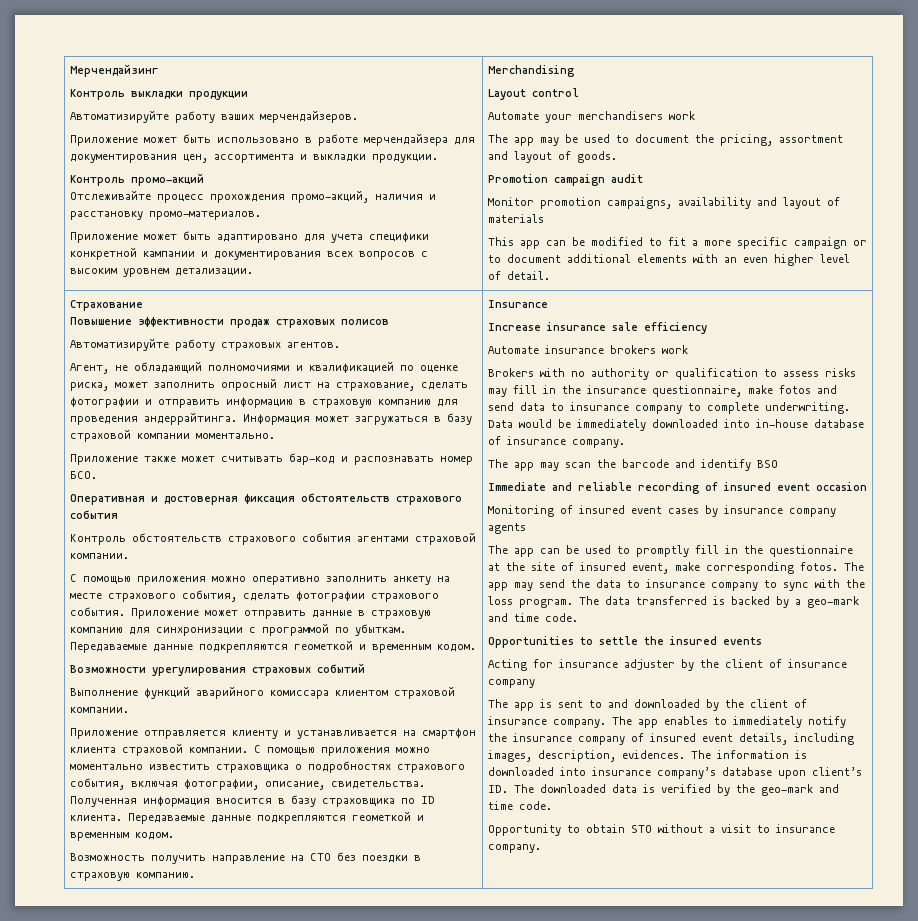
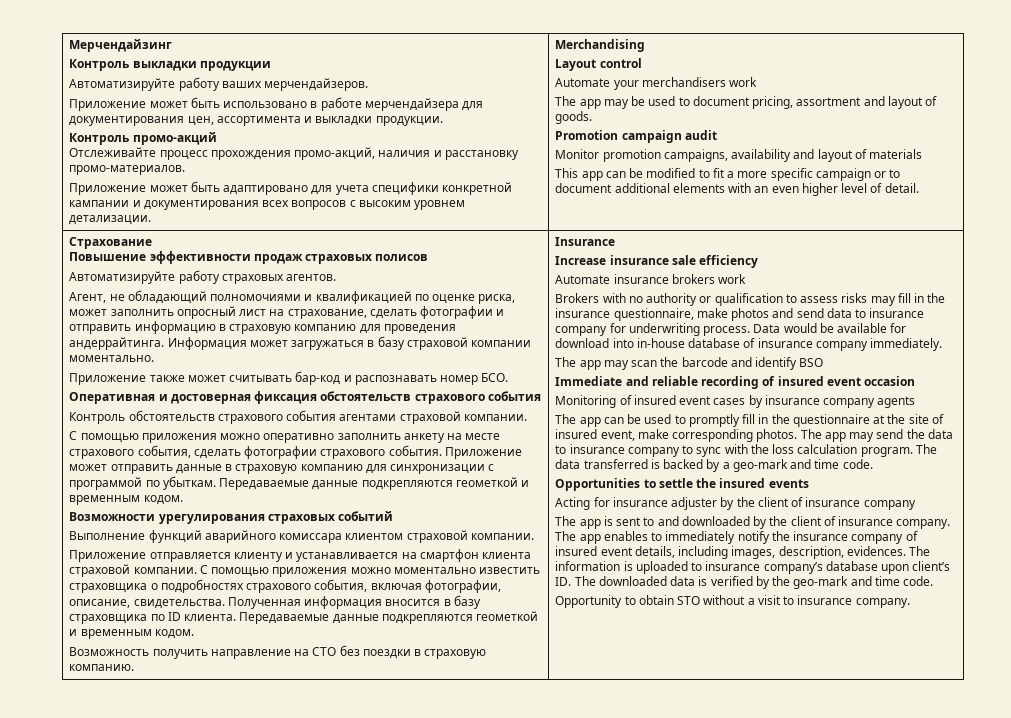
- The app may be used to document the pricing, assortment and layout of goods.
+ The app may be used to document pricing, assortment and layout of goods.
- Brokers with no authority or qualification to assess risks may fill in the insurance questionnaire, make fotos and send data to insurance company to complete underwriting. Data would be immediately downloaded into in-house database of insurance company.
+ Brokers with no authority or qualification to assess risks may fill in the insurance questionnaire, make photos and send data to insurance company for underwriting process. Data would be available for download into in-house database of insurance company immediately.
- The app can be used to promptly fill in the questionnaire at the site of insured event, make corresponding fotos.
+ The app can be used to promptly fill in the questionnaire at the site of insured event, make corresponding photos.
- The app may send the data to insurance company to sync with the loss program.
+ The app may send the data to insurance company to sync with the loss calculation program.
- The information is downloaded into insurance company’s database upon client’s ID. The downloaded data is verified by the geo-mark and time code.
+ The information is uploaded to insurance company’s database upon client’s ID. The downloaded data is verified by the geo-mark and time code.

